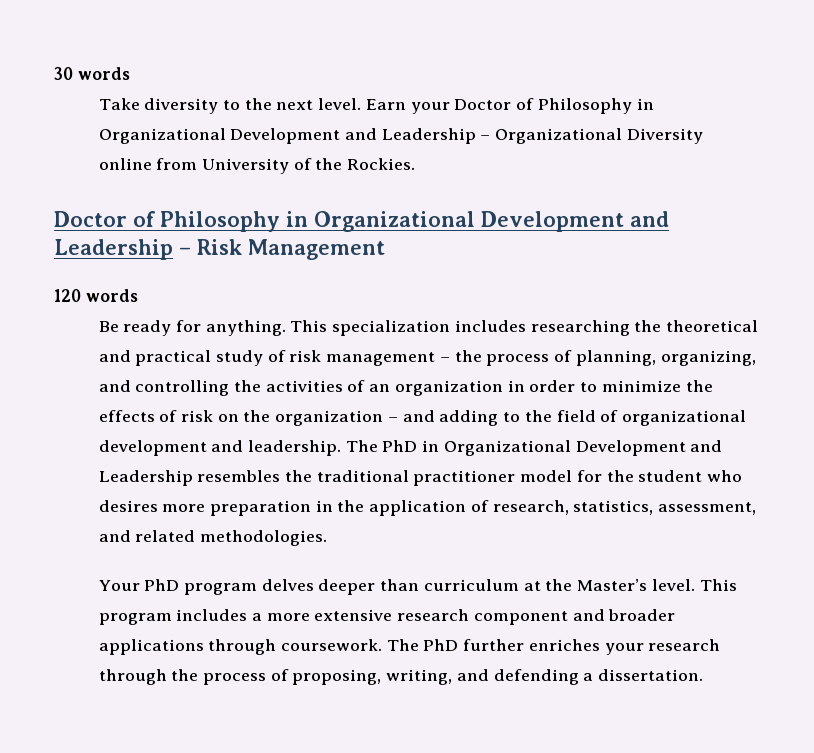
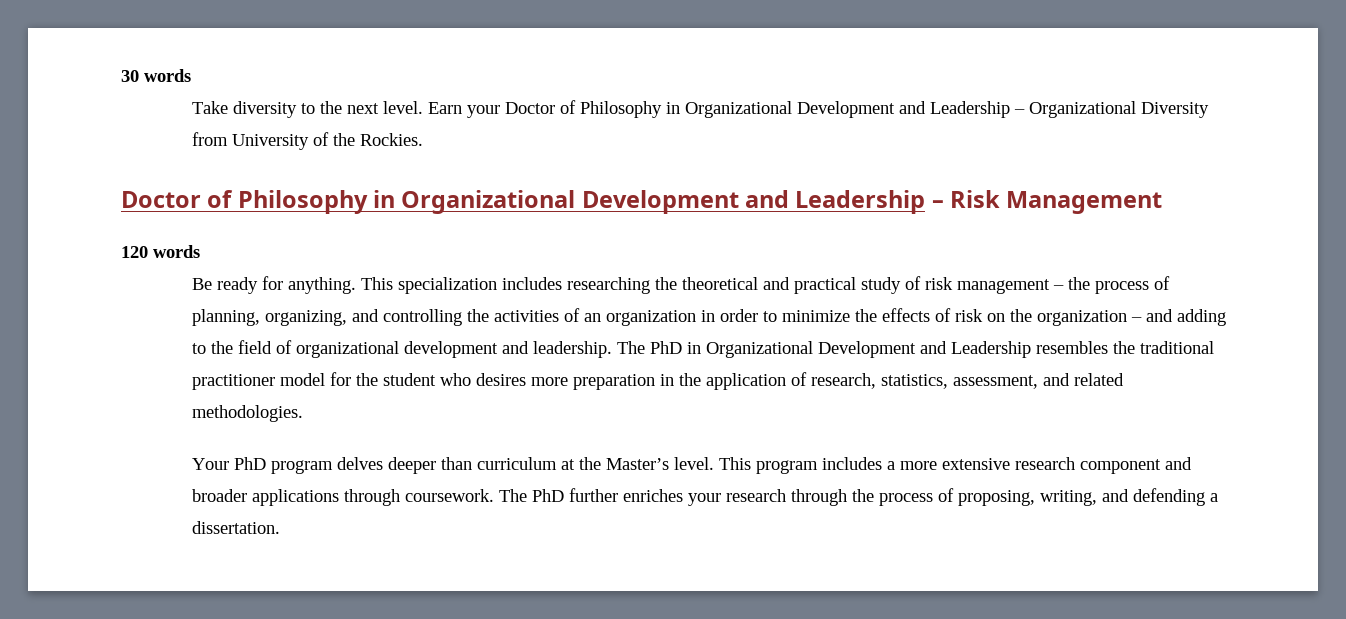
- Earn your Doctor of Philosophy in Organizational Development and Leadership – Organizational Diversity online from University of the Rockies.
+ Earn your Doctor of Philosophy in Organizational Development and Leadership – Organizational Diversity from University of the Rockies.

